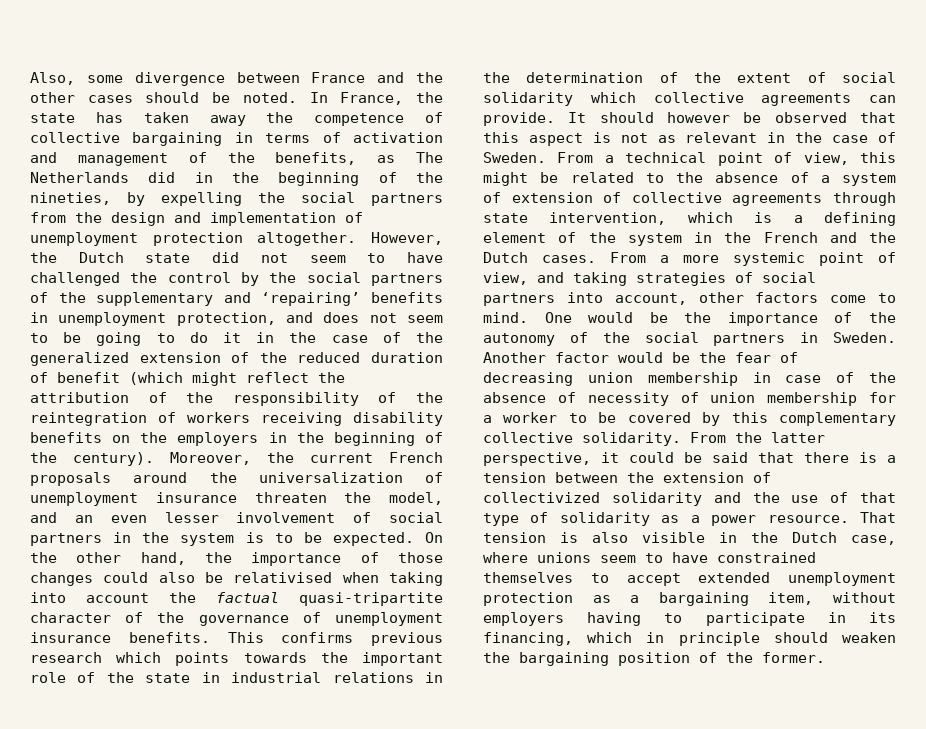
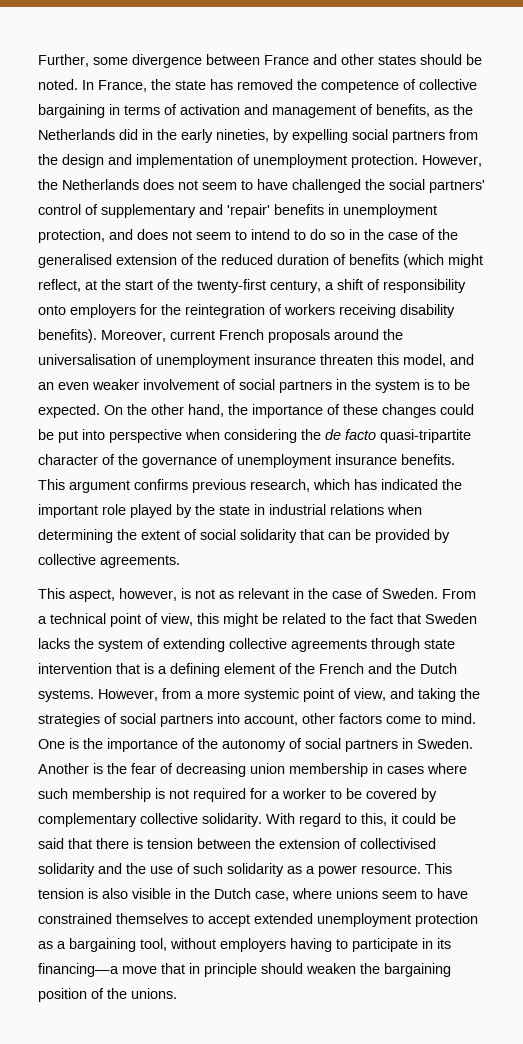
- Also, some divergence between France and the other cases should be noted.
+ Further, some divergence between France and other states should be noted.
- In France, the state has taken away the competence of collective bargaining in terms of activation and management of the benefits, as The Netherlands did in the beginning of the nineties, by expelling the social partners from the design and implementation of unemployment protection altogether. However, the Dutch state did not seem to have challenged the control by the social partners of the supplementary and ‘repairing’ benefits in unemployment protection, and does not seem to be going to do it in the case of the generalized extension of the reduced duration of benefit (which might reflect the attribution of the responsibility of the reintegration of workers receiving disability benefits on the employers in the beginning of the century). Moreover, the current French proposals around the universalization of unemployment insurance threaten the model, and an even lesser involvement of social partners in the system is to be expected.
+ In France, the state has removed the competence of collective bargaining in terms of activation and management of benefits, as the Netherlands did in the early nineties, by expelling social partners from the design and implementation of unemployment protection. However, the Netherlands does not seem to have challenged the social partners' control of supplementary and 'repair' benefits in unemployment protection, and does not seem to intend to do so in the case of the generalised extension of the reduced duration of benefits (which might reflect, at the start of the twenty-first century, a shift of responsibility onto employers for the reintegration of workers receiving disability benefits). Moreover, current French proposals around the universalisation of unemployment insurance threaten this model, and an even weaker involvement of social partners in the system is to be expected.
- On the other hand, the importance of those changes could also be relativised when taking into account the factual quasi-tripartite character of the governance of unemployment insurance benefits.
+ On the other hand, the importance of these changes could be put into perspective when considering the de facto quasi-tripartite character of the governance of unemployment insurance benefits.
- This confirms previous research which points towards the important role of the state in industrial relations in the determination of the extent of social solidarity which collective agreements can provide. It should however be observed that this aspect is not as relevant in the case of Sweden.
+ This argument confirms previous research, which has indicated the important role played by the state in industrial relations when determining the extent of social solidarity that can be provided by collective agreements.
+ This aspect, however, is not as relevant in the case of Sweden.
- From a technical point of view, this might be related to the absence of a system of extension of collective agreements through state intervention, which is a defining element of the system in the French and the Dutch cases. From a more systemic point of view, and taking strategies of social partners into account, other factors come to mind.
+ From a technical point of view, this might be related to the fact that Sweden lacks the system of extending collective agreements through state intervention that is a defining element of the French and the Dutch systems. However, from a more systemic point of view, and taking the strategies of social partners into account, other factors come to mind.
- One would be the importance of the autonomy of the social partners in Sweden.
+ One is the importance of the autonomy of social partners in Sweden.
- Another factor would be the fear of decreasing union membership in case of the absence of necessity of union membership for a worker to be covered by this complementary collective solidarity.
+ Another is the fear of decreasing union membership in cases where such membership is not required for a worker to be covered by complementary collective solidarity.
- From the latter perspective, it could be said that there is a tension between the extension of collectivized solidarity and the use of that type of solidarity as a power resource.
+ With regard to this, it could be said that there is tension between the extension of collectivised solidarity and the use of such solidarity as a power resource.
- That tension is also visible in the Dutch case, where unions seem to have constrained themselves to accept extended unemployment protection as a bargaining item, without employers having to participate in its financing, which in principle should weaken the bargaining position of the former.
+ This tension is also visible in the Dutch case, where unions seem to have constrained themselves to accept extended unemployment protection as a bargaining tool, without employers having to participate in its financing—a move that in principle should weaken the bargaining position of the unions.

